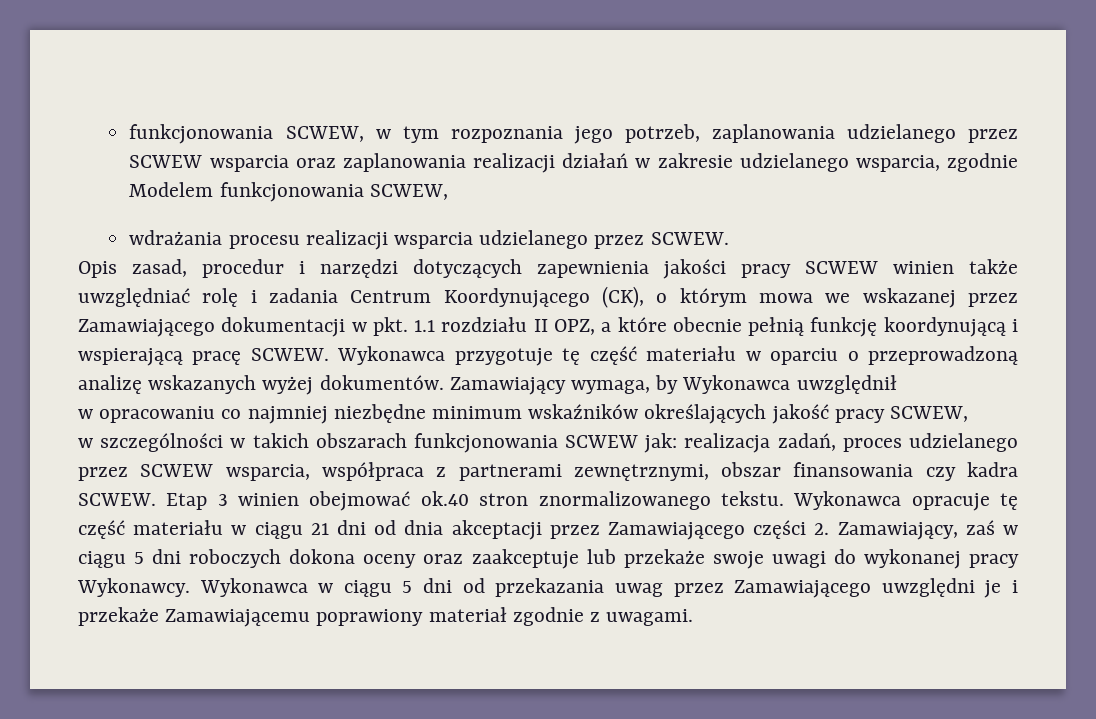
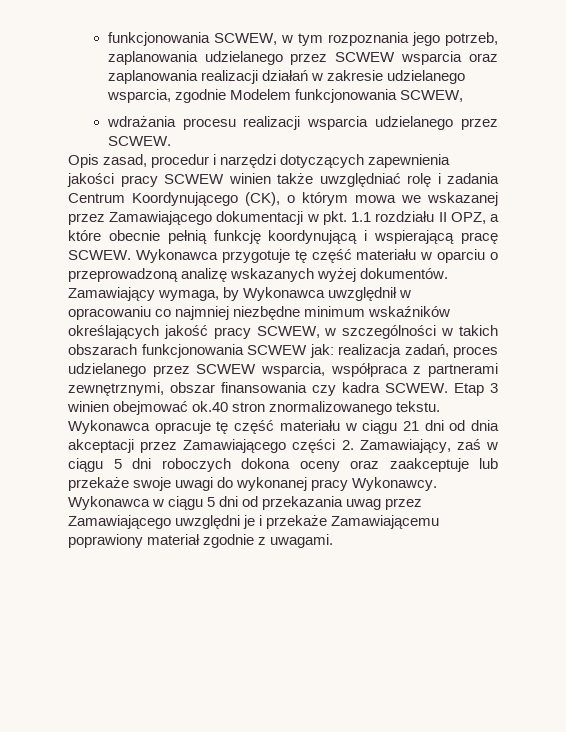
- Zamawiający wymaga, by Wykonawca uwzględnił
- w opracowaniu co najmniej niezbędne minimum wskaźników określających jakość pracy SCWEW,
- w szczególności w takich obszarach funkcjonowania SCWEW jak: realizacja zadań, proces udzielanego przez SCWEW wsparcia, współpraca z partnerami zewnętrznymi, obszar finansowania czy kadra SCWEW.
+ Zamawiający wymaga, by Wykonawca uwzględnił w opracowaniu co najmniej niezbędne minimum wskaźników określających jakość pracy SCWEW, w szczególności w takich obszarach funkcjonowania SCWEW jak: realizacja zadań, proces udzielanego przez SCWEW wsparcia, współpraca z partnerami zewnętrznymi, obszar finansowania czy kadra SCWEW.

